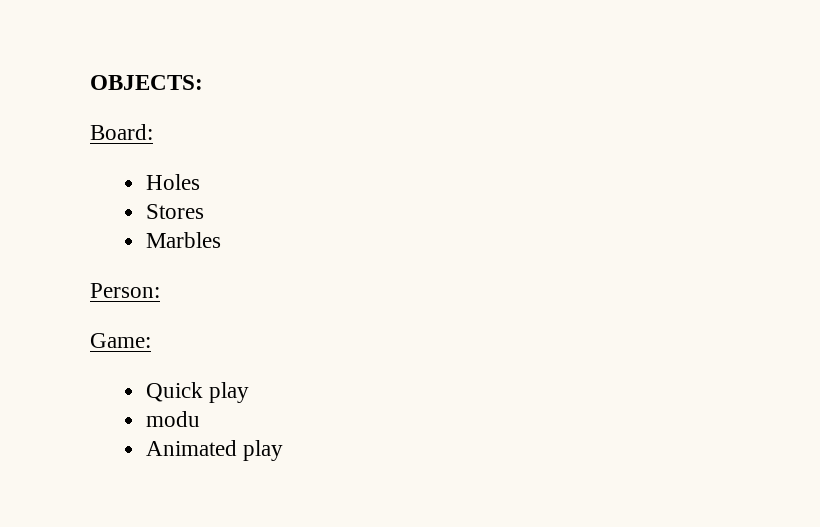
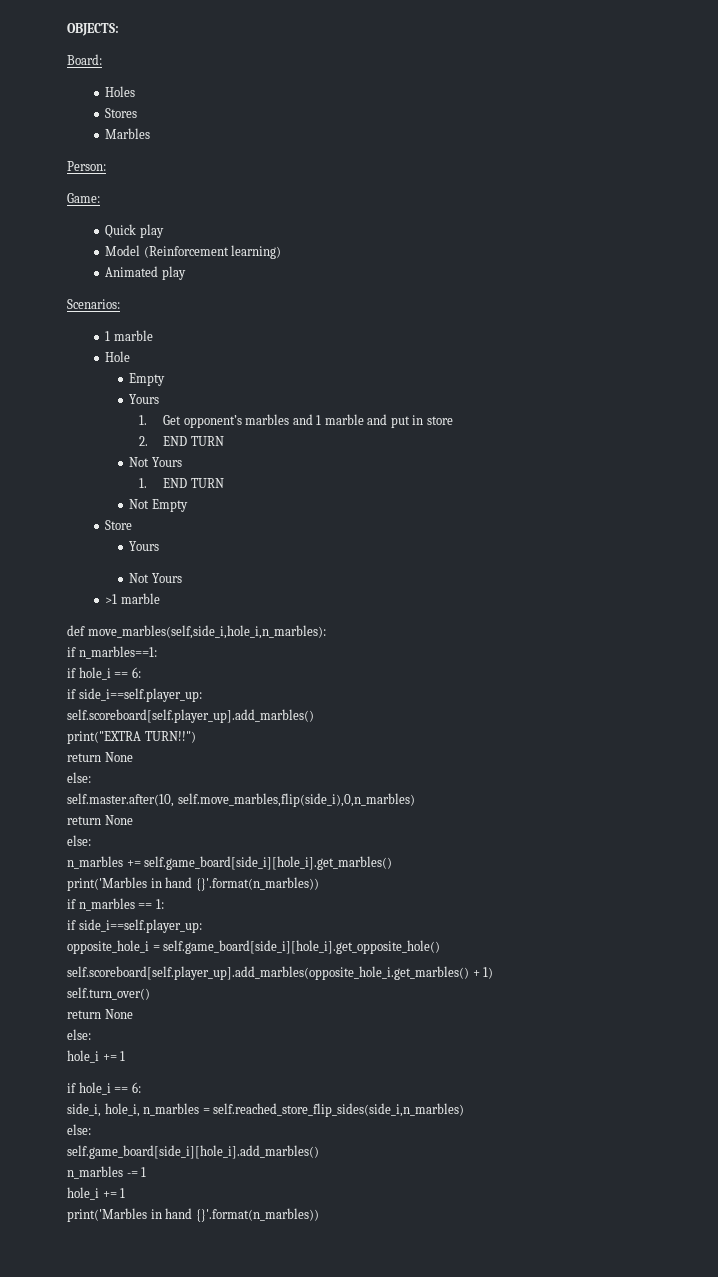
- modu
+ Model (Reinforcement learning)
+ Scenarios:
+ 1 marble
+ Hole
+ Empty
+ Yours
+ 1. Get opponent’s marbles and 1 marble and put in store
+ 2. END TURN
+ Not Yours
+ 1. END TURN
+ Not Empty
+ Store
+ Yours
+ Not Yours
+ >1 marble
+ def move_marbles(self,side_i,hole_i,n_marbles):
+ if n_marbles==1:
+ if hole_i == 6:
+ if side_i==self.player_up:
+ self.scoreboard[self.player_up].add_marbles()
+ print("EXTRA TURN!!")
+ return None
+ else:
+ self.master.after(10, self.move_marbles,flip(side_i),0,n_marbles)
+ return None
+ else:
+ n_marbles += self.game_board[side_i][hole_i].get_marbles()
+ print('Marbles in hand {}'.format(n_marbles))
+ if n_marbles == 1:
+ if side_i==self.player_up:
+ opposite_hole_i = self.game_board[side_i][hole_i].get_opposite_hole()
+ self.scoreboard[self.player_up].add_marbles(opposite_hole_i.get_marbles() + 1)
+ self.turn_over()
+ return None
+ else:
+ hole_i += 1
+ if hole_i == 6:
+ side_i, hole_i, n_marbles = self.reached_store_flip_sides(side_i,n_marbles)
+ else:
+ self.game_board[side_i][hole_i].add_marbles()
+ n_marbles -= 1
+ hole_i += 1
+ print('Marbles in hand {}'.format(n_marbles))

